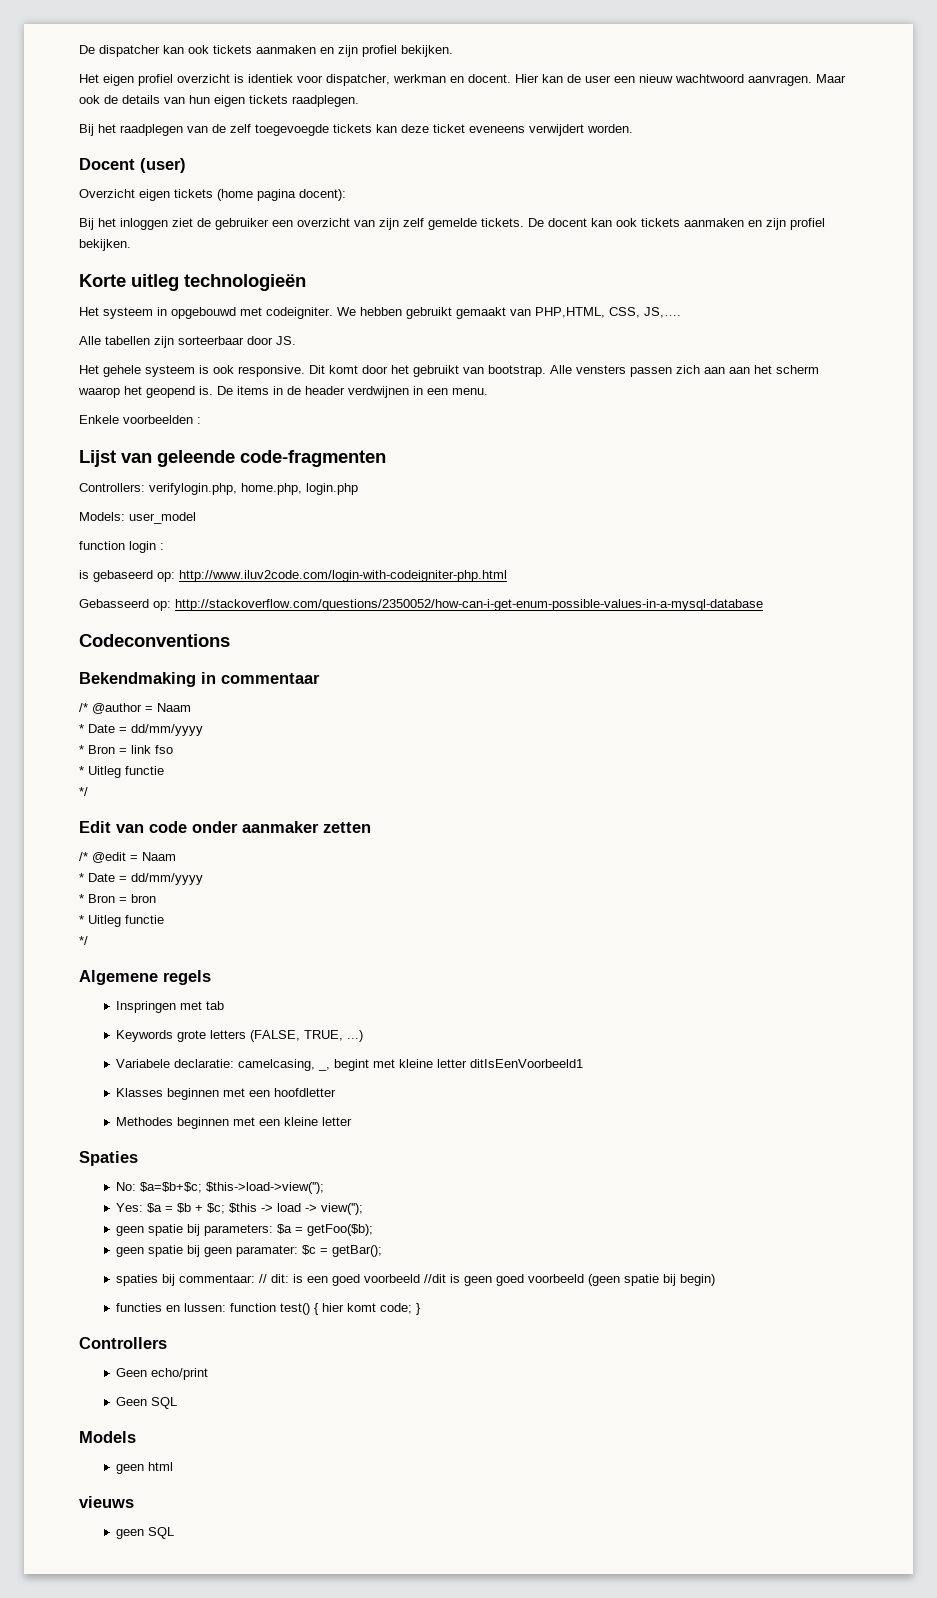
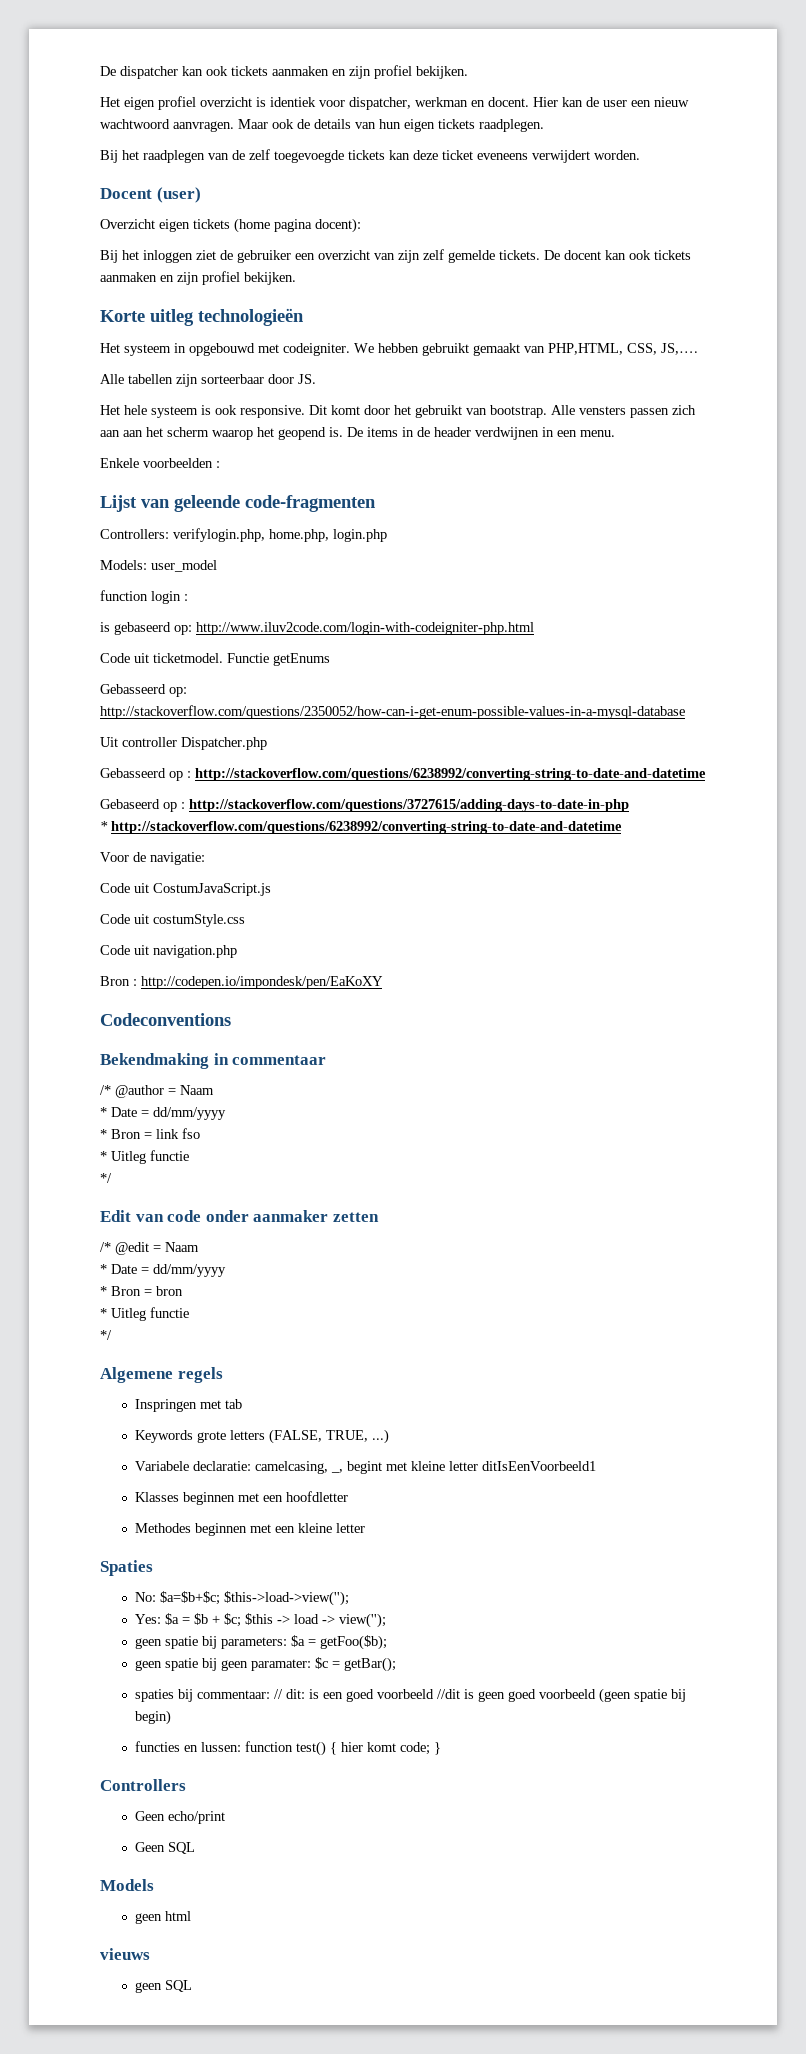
- Het gehele systeem is ook responsive.
+ Het hele systeem is ook responsive.
+ Code uit ticketmodel. Functie getEnums
  Gebasseerd op: http://stackoverflow.com/questions/2350052/how-can-i-get-enum-possible-values-in-a-mysql-database
+ Uit controller Dispatcher.php
+ Gebasseerd op : http://stackoverflow.com/questions/6238992/converting-string-to-date-and-datetime
+ Gebaseerd op : http://stackoverflow.com/questions/3727615/adding-days-to-date-in-php
+ * http://stackoverflow.com/questions/6238992/converting-string-to-date-and-datetime
+ Voor de navigatie:
+ Code uit CostumJavaScript.js
+ Code uit costumStyle.css
+ Code uit navigation.php
+ Bron : http://codepen.io/impondesk/pen/EaKoXY

